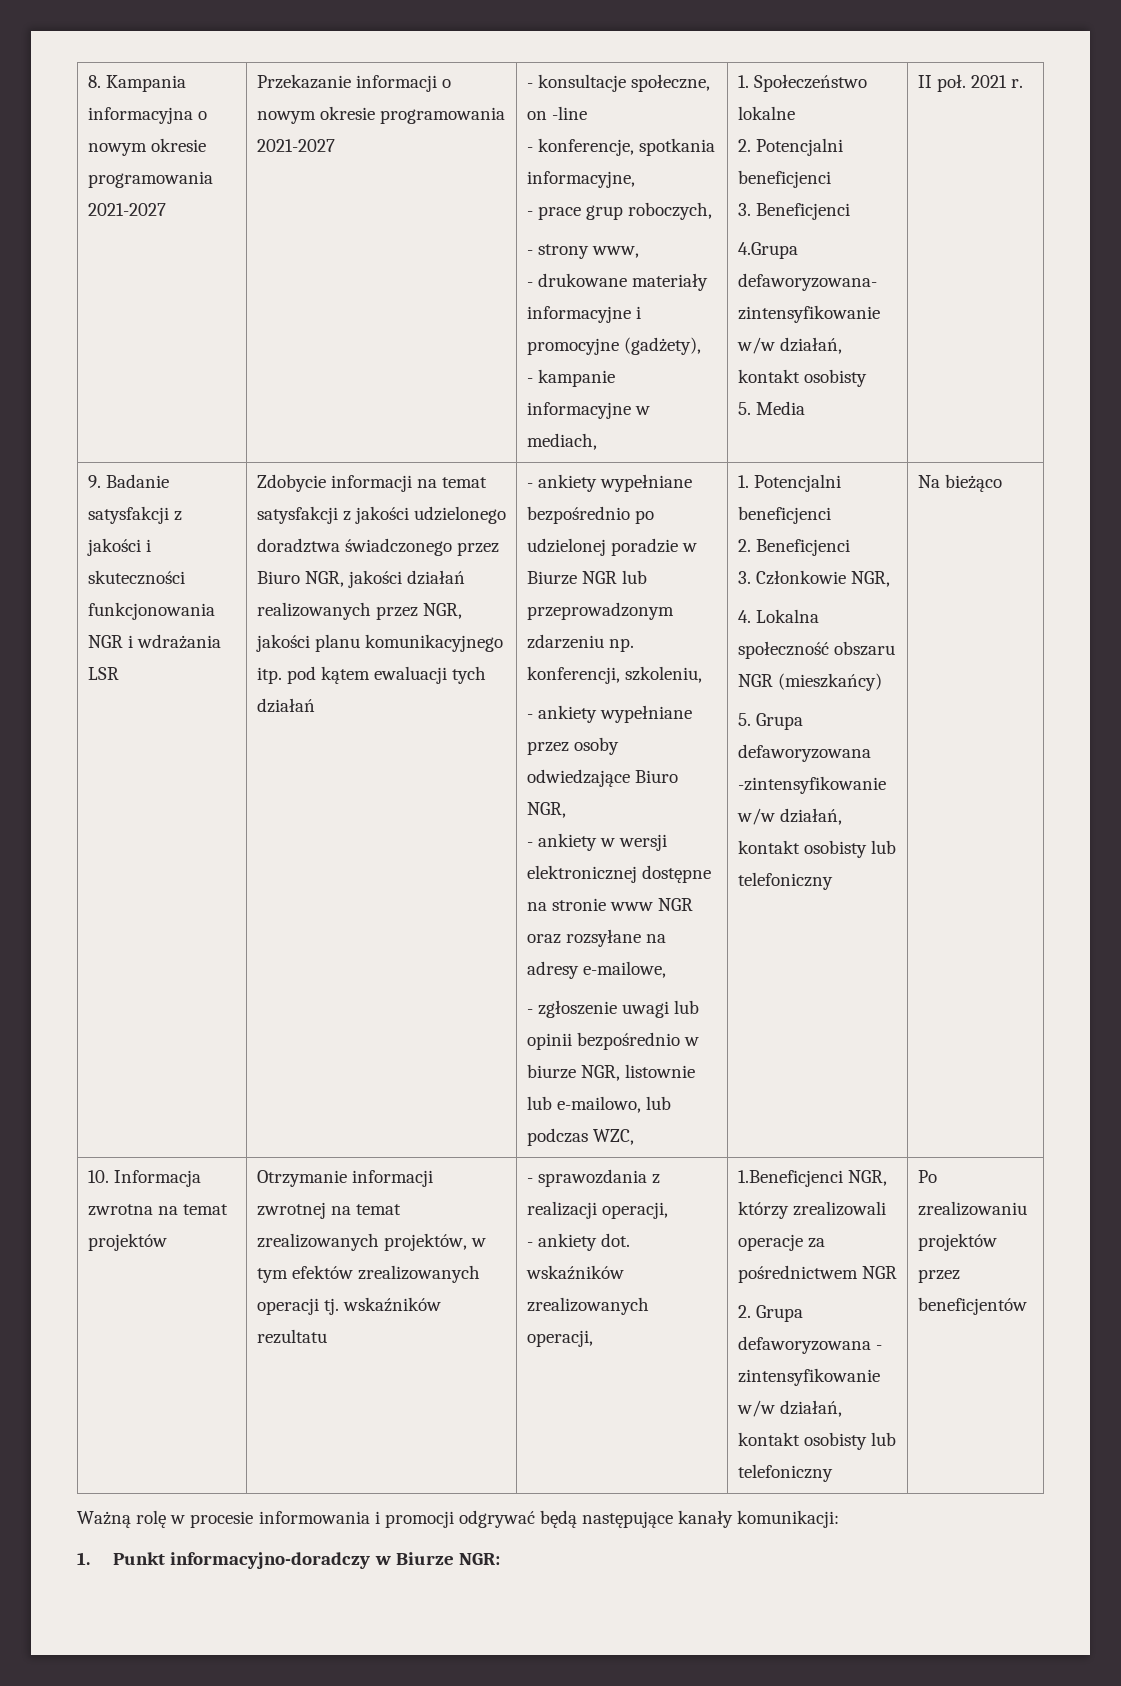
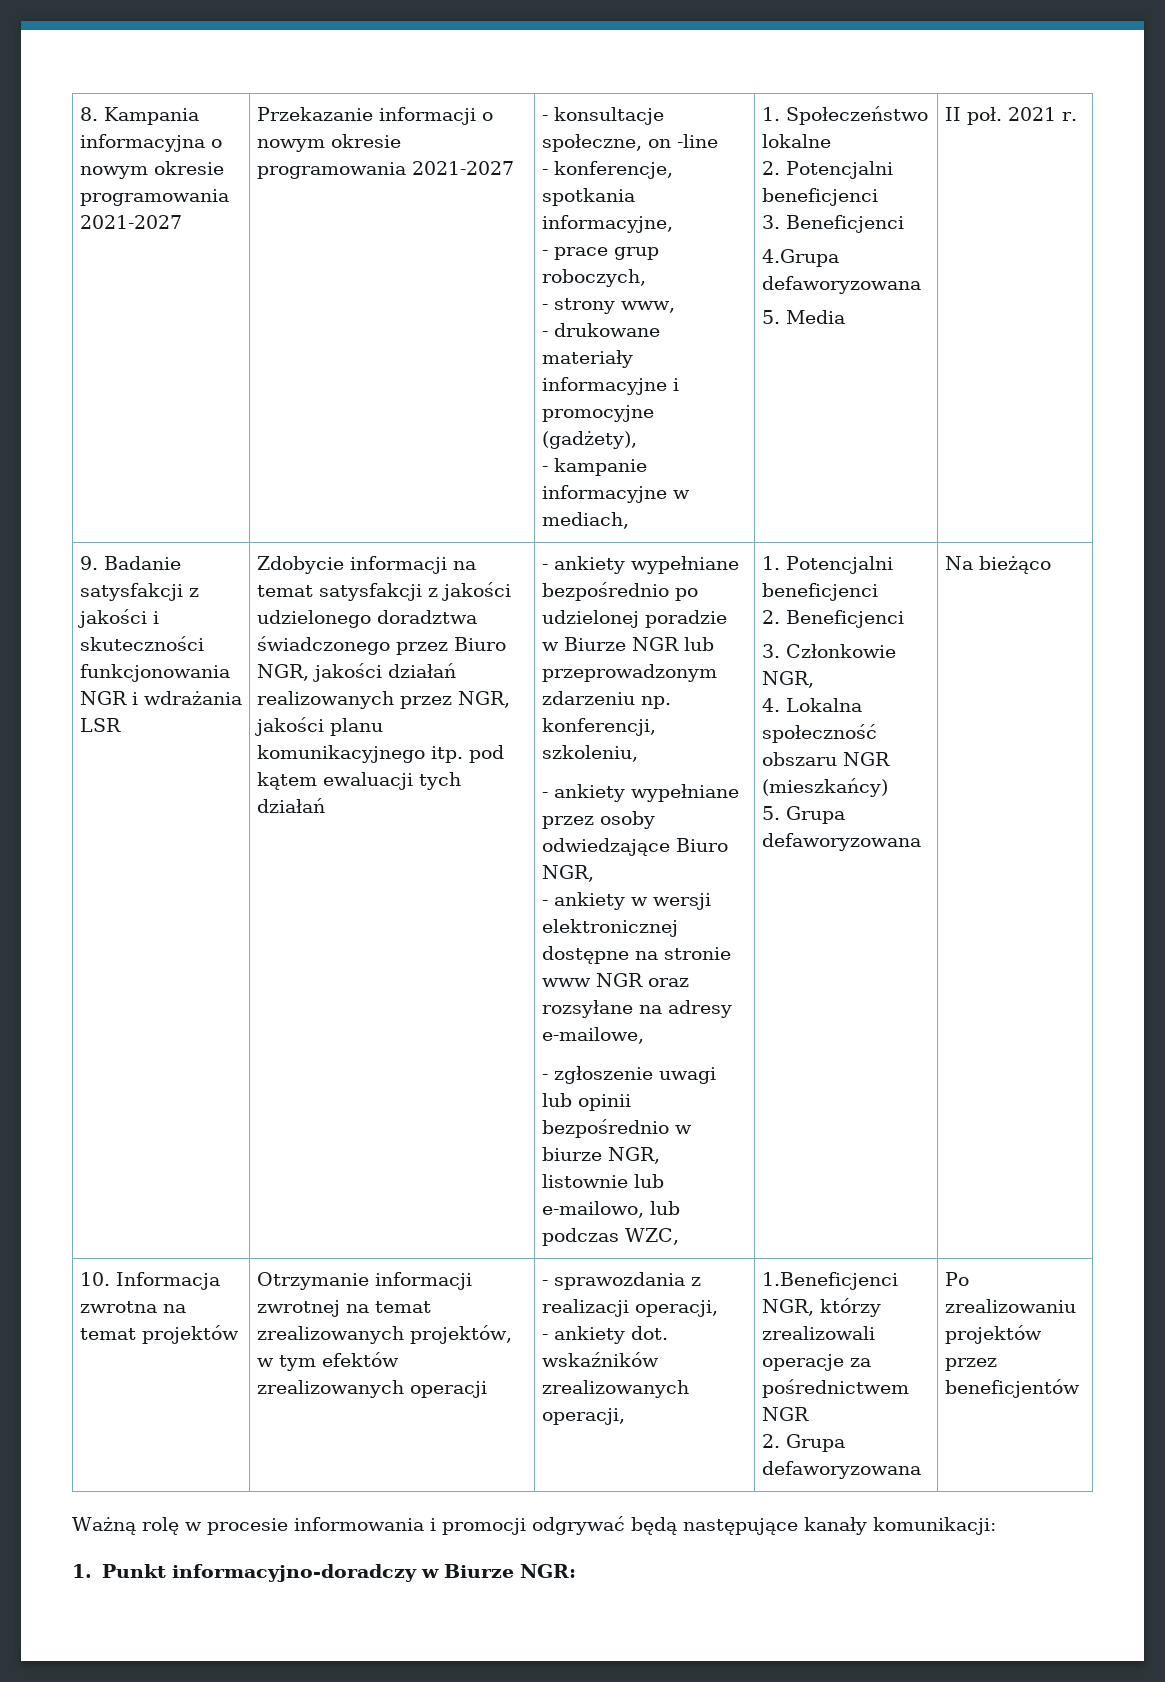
- 4.Grupa defaworyzowana- zintensyfikowanie w/w działań, kontakt osobisty
+ 4.Grupa defaworyzowana
- 5. Grupa defaworyzowana -zintensyfikowanie w/w działań, kontakt osobisty lub telefoniczny
+ 5. Grupa defaworyzowana
- Otrzymanie informacji zwrotnej na temat zrealizowanych projektów, w tym efektów zrealizowanych operacji tj. wskaźników rezultatu
+ Otrzymanie informacji zwrotnej na temat zrealizowanych projektów, w tym efektów zrealizowanych operacji
- 2. Grupa defaworyzowana - zintensyfikowanie w/w działań, kontakt osobisty lub telefoniczny
+ 2. Grupa defaworyzowana

